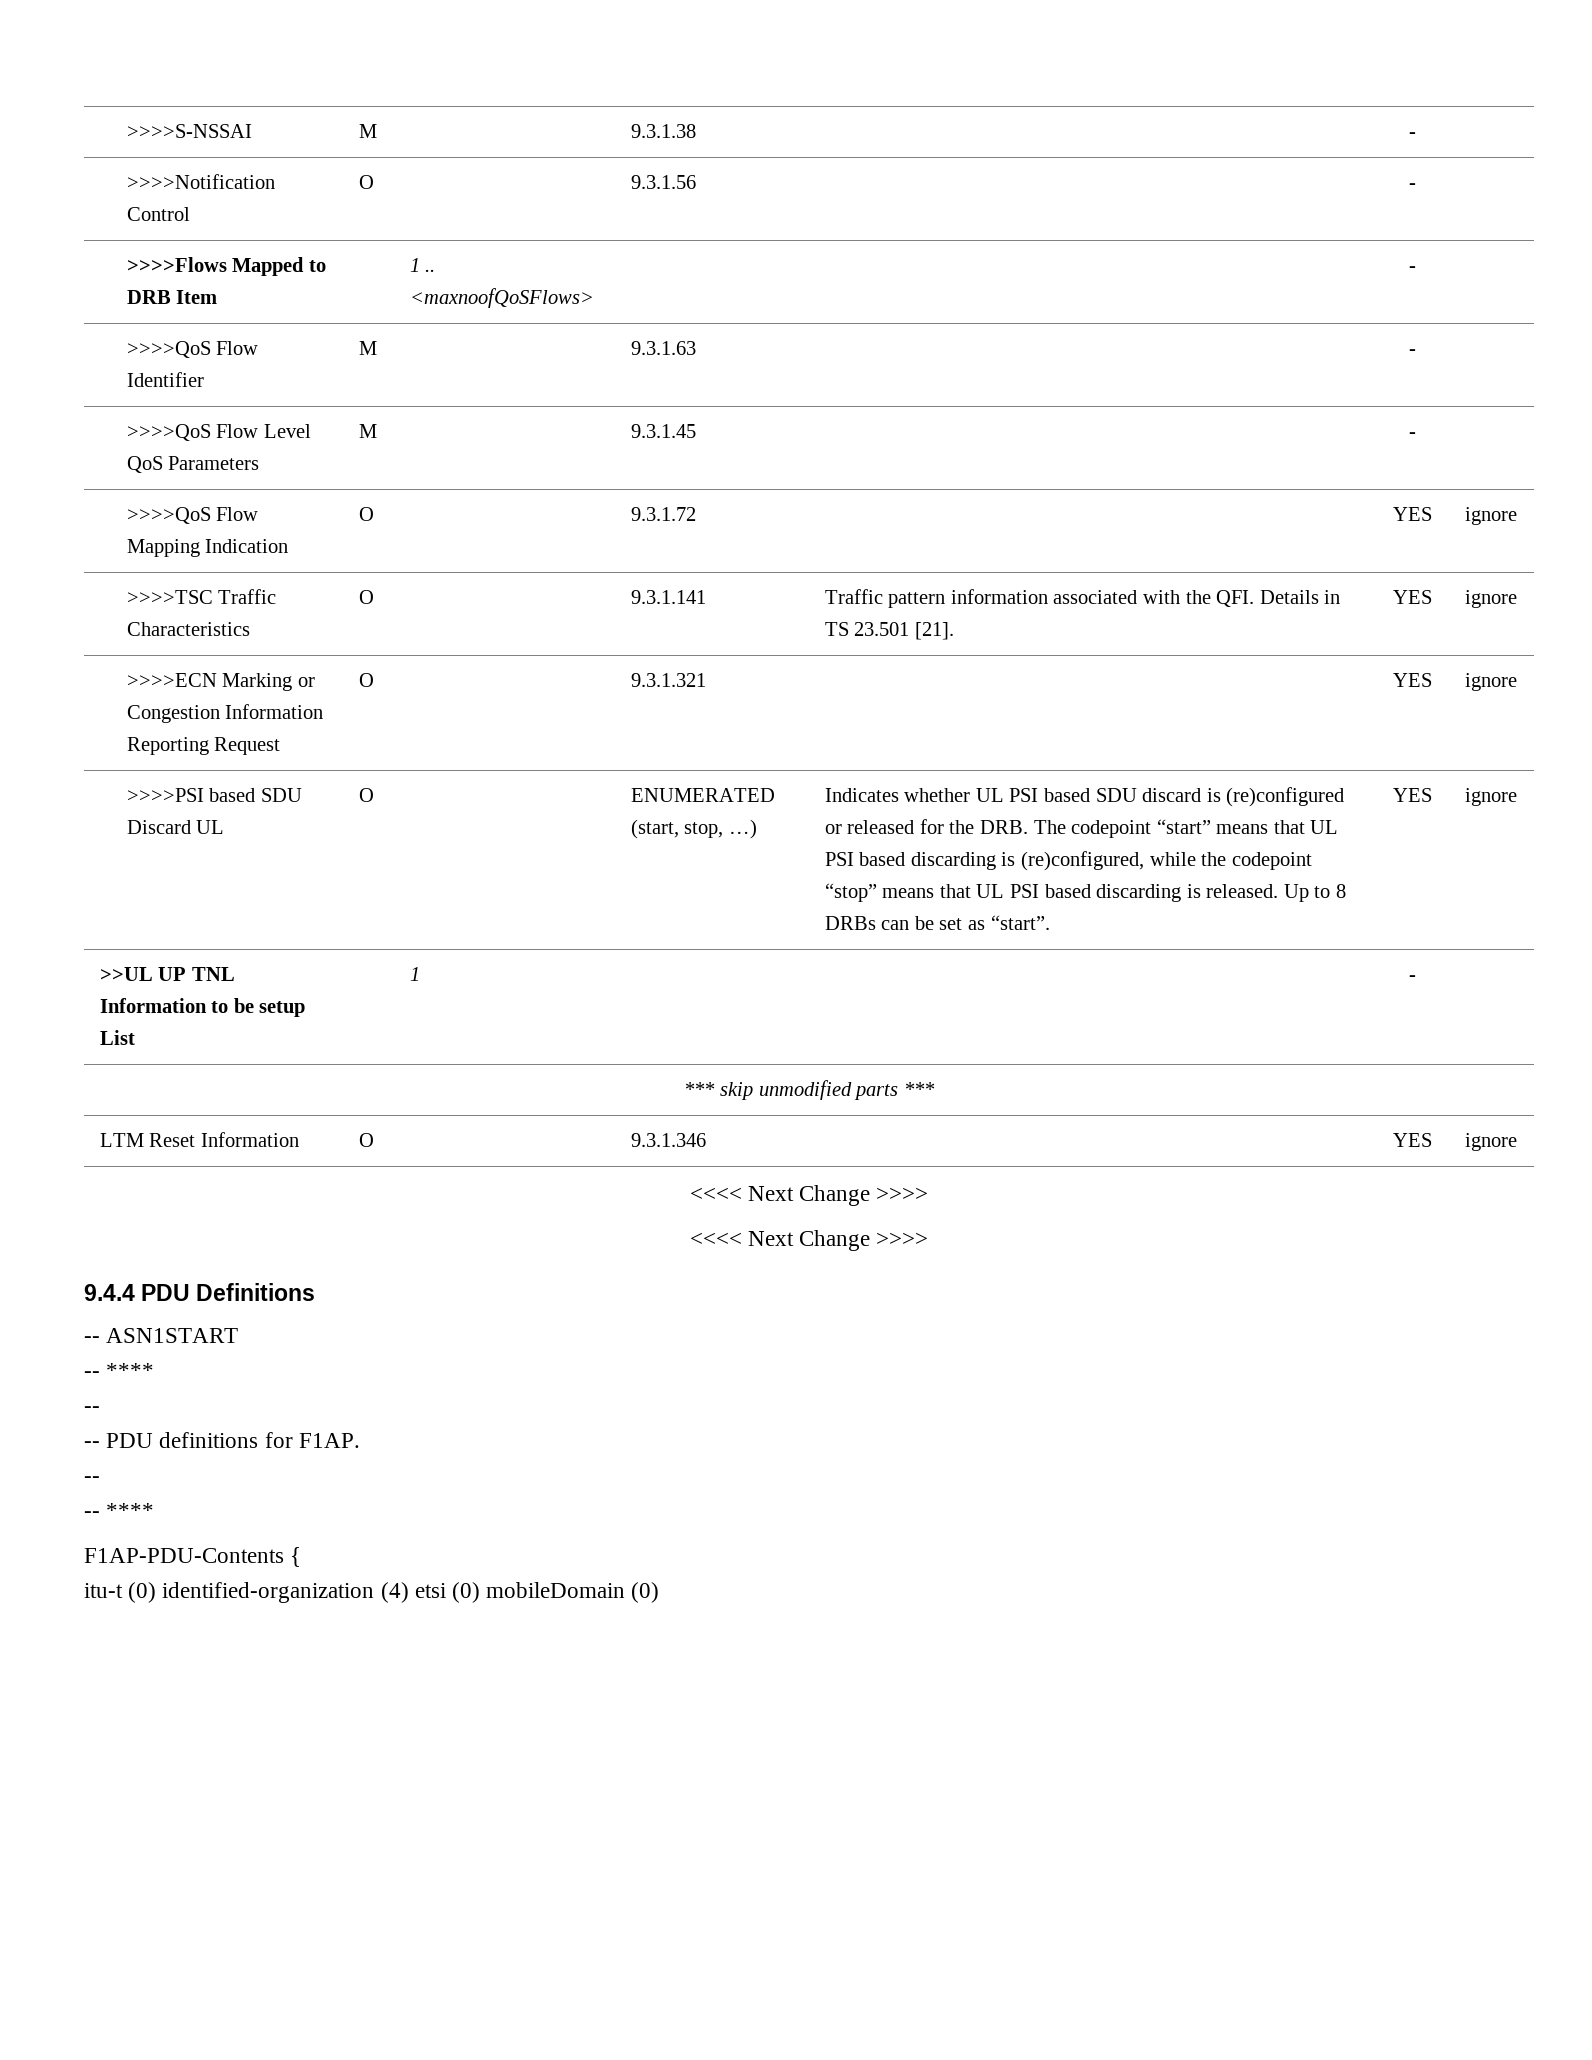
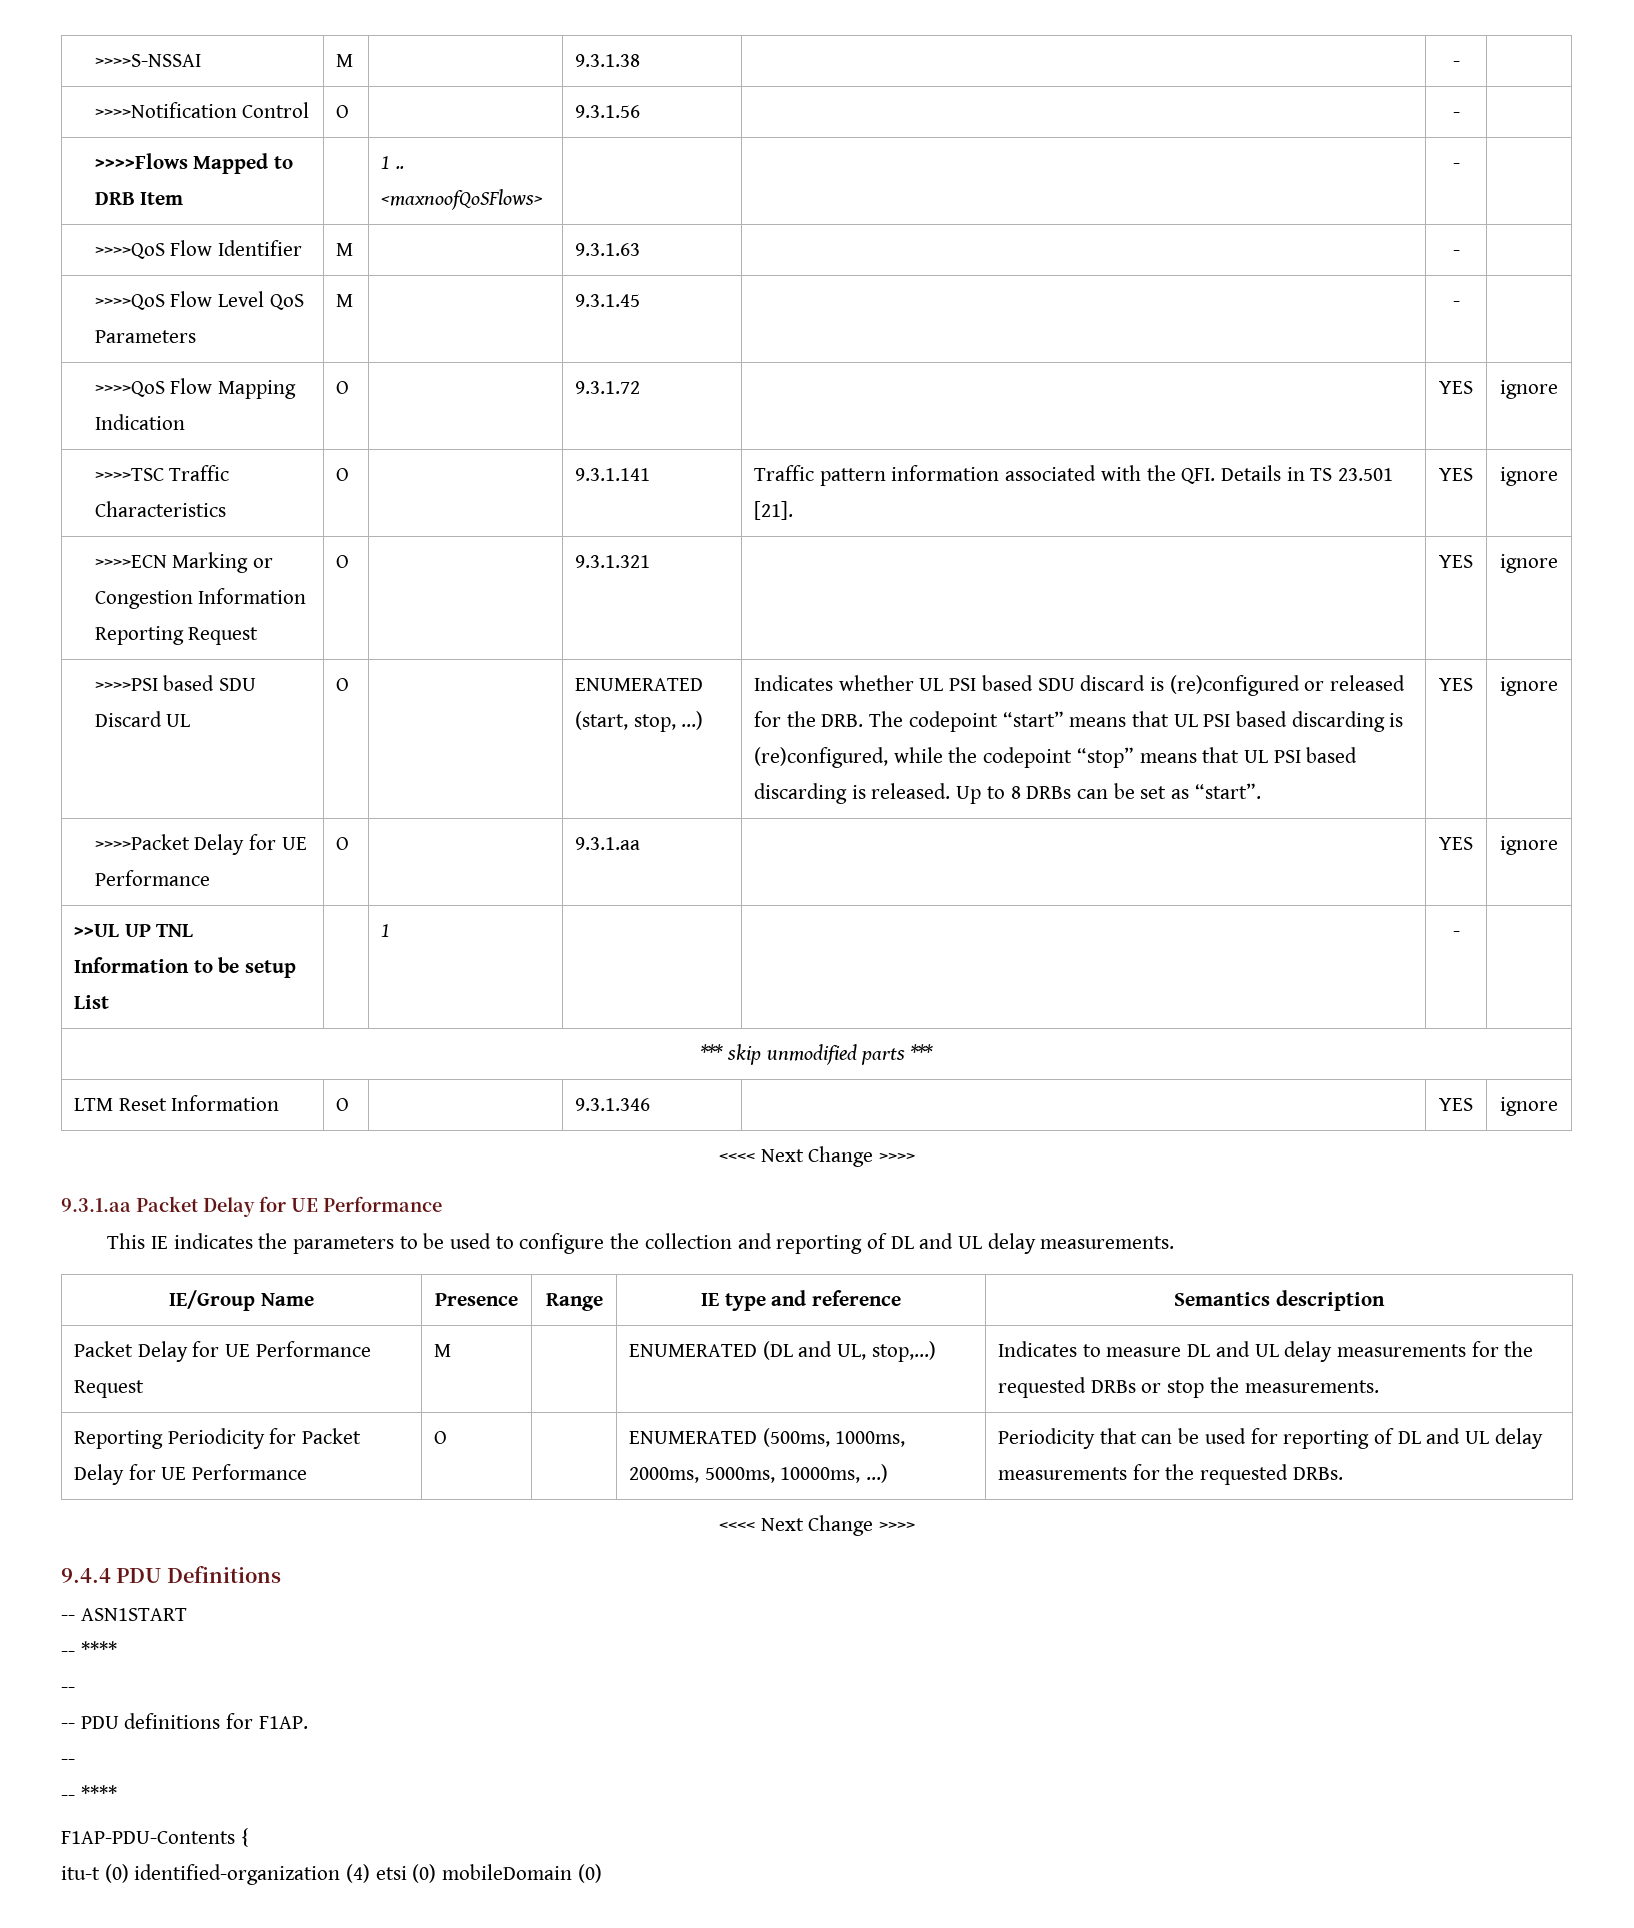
+ >>>>Packet Delay for UE Performance | O | | 9.3.1.aa | | YES | ignore
+ 9.3.1.aa Packet Delay for UE Performance
+ This IE indicates the parameters to be used to configure the collection and reporting of DL and UL delay measurements.
+ IE/Group Name | Presence | Range | IE type and reference | Semantics description
+ Packet Delay for UE Performance Request | M | | ENUMERATED (DL and UL, stop,…) | Indicates to measure DL and UL delay measurements for the requested DRBs or stop the measurements.
+ Reporting Periodicity for Packet Delay for UE Performance | O | | ENUMERATED (500ms, 1000ms, 2000ms, 5000ms, 10000ms, …) | Periodicity that can be used for reporting of DL and UL delay measurements for the requested DRBs.

